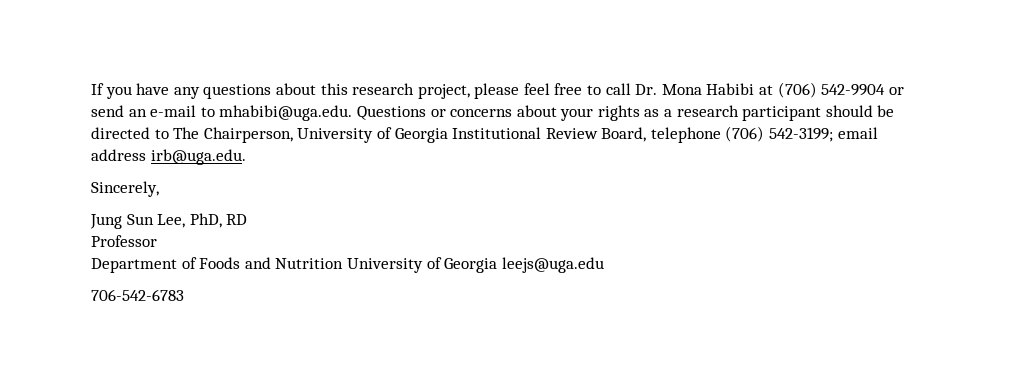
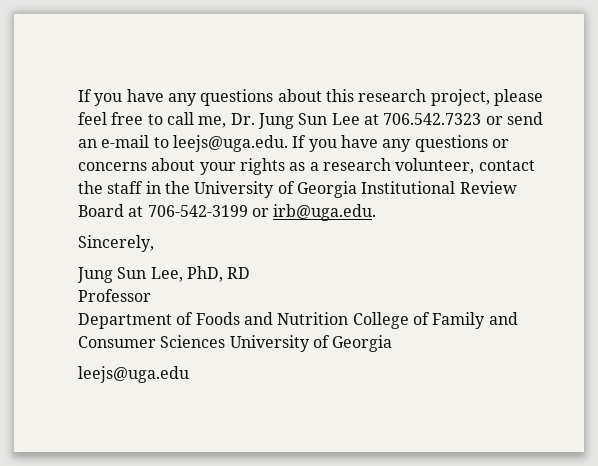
- If you have any questions about this research project, please feel free to call Dr. Mona Habibi at (706) 542-9904 or send an e-mail to mhabibi@uga.edu. Questions or concerns about your rights as a research participant should be directed to The Chairperson, University of Georgia Institutional Review Board, telephone (706) 542-3199; email address irb@uga.edu.
+ If you have any questions about this research project, please feel free to call me, Dr. Jung Sun Lee at 706.542.7323 or send an e-mail to leejs@uga.edu. If you have any questions or concerns about your rights as a research volunteer, contact the staff in the University of Georgia Institutional Review Board at 706-542-3199 or irb@uga.edu.
- Department of Foods and Nutrition University of Georgia leejs@uga.edu
+ Department of Foods and Nutrition College of Family and Consumer Sciences University of Georgia
+ leejs@uga.edu
- 706-542-6783

